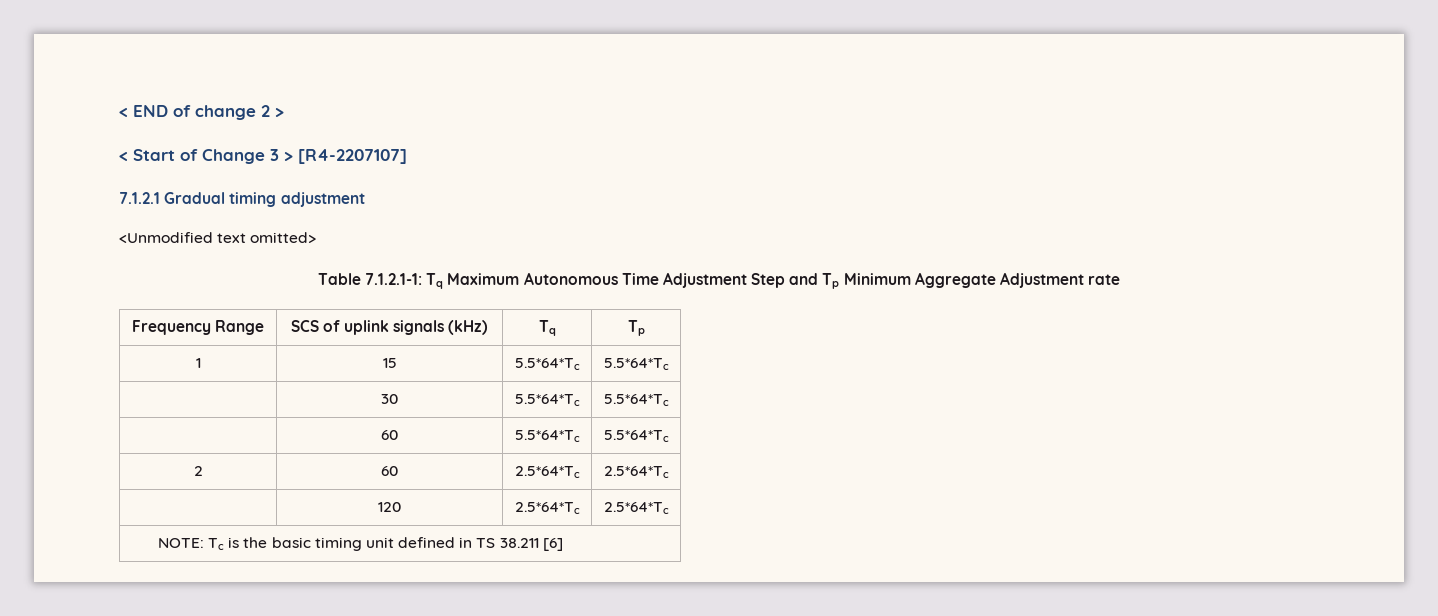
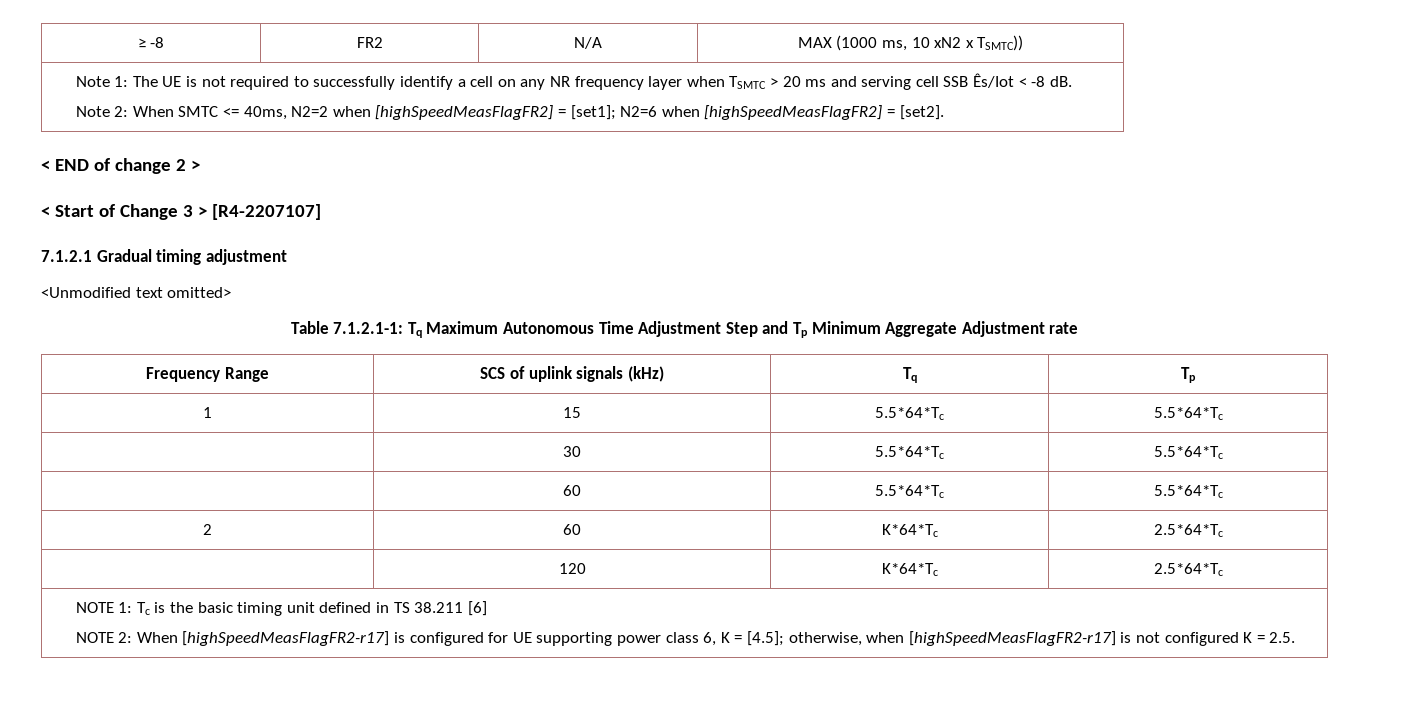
+ ≥ -8 | FR2 | N/A | MAX (1000 ms, 10 xN2 x TSMTC))
+ Note 1: The UE is not required to successfully identify a cell on any NR frequency layer when TSMTC > 20 ms and serving cell SSB Ês/Iot < -8 dB.
+ Note 2: When SMTC <= 40ms, N2=2 when [highSpeedMeasFlagFR2] = [set1]; N2=6 when [highSpeedMeasFlagFR2] = [set2].
- 2 | 60 | 2.5*64*Tc | 2.5*64*Tc
+ 2 | 60 | K*64*Tc | 2.5*64*Tc
- | 120 | 2.5*64*Tc | 2.5*64*Tc
- NOTE: Tc is the basic timing unit defined in TS 38.211 [6]
+ | 120 | K*64*Tc | 2.5*64*Tc
+ NOTE 1: Tc is the basic timing unit defined in TS 38.211 [6]
+ NOTE 2: When [highSpeedMeasFlagFR2-r17] is configured for UE supporting power class 6, K = [4.5]; otherwise, when [highSpeedMeasFlagFR2-r17] is not configured K = 2.5.

